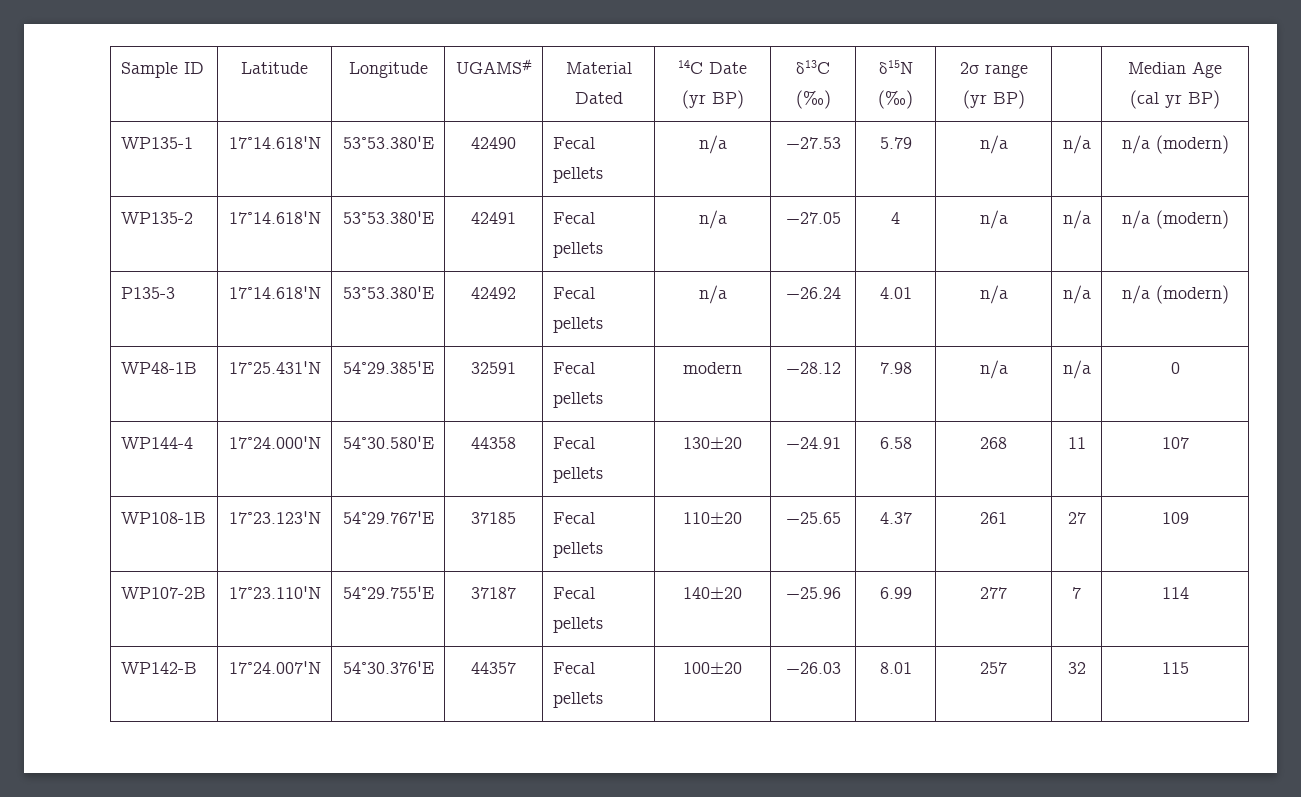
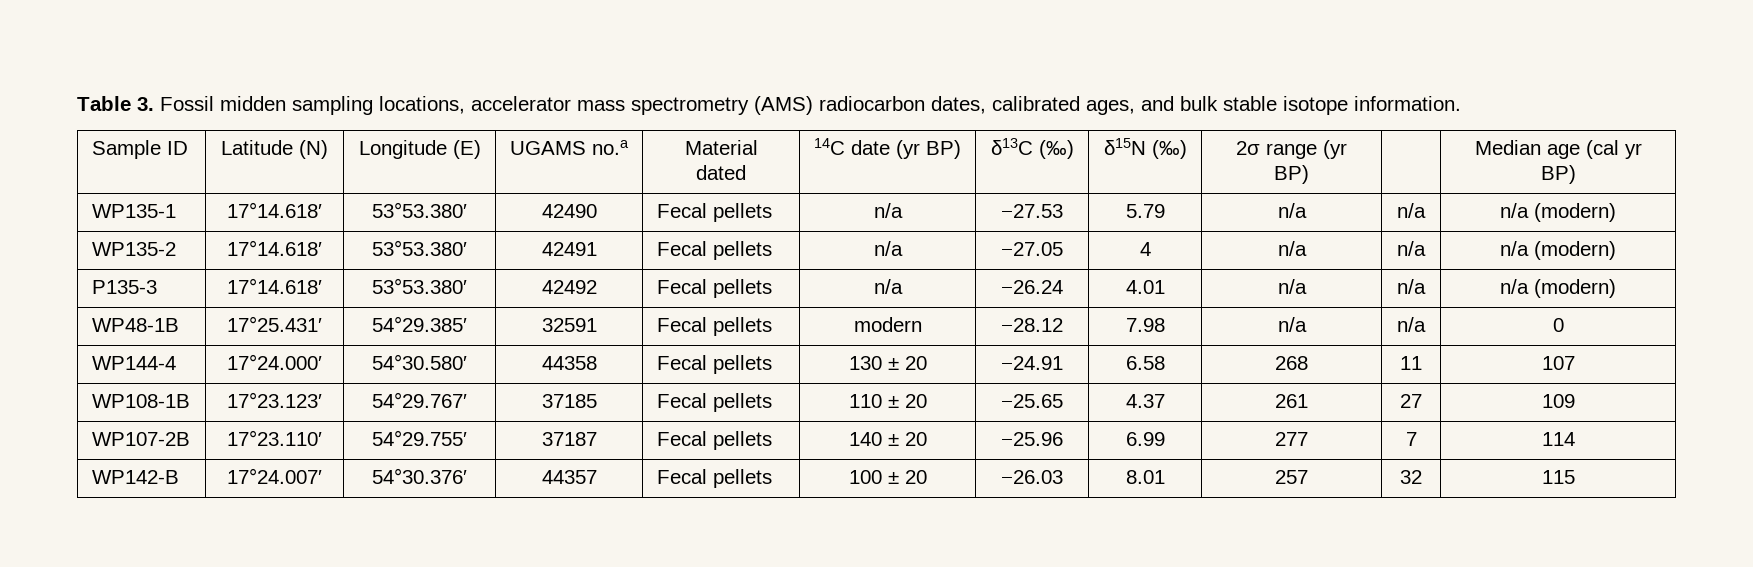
+ Table 3. Fossil midden sampling locations, accelerator mass spectrometry (AMS) radiocarbon dates, calibrated ages, and bulk stable isotope information.
- Sample ID | Latitude | Longitude | UGAMS# | Material Dated | 14C Date (yr BP) | δ13C (‰) | δ15N (‰) | 2σ range (yr BP) | | Median Age (cal yr BP)
+ Sample ID | Latitude (N) | Longitude (E) | UGAMS no.a | Material dated | 14C date (yr BP) | δ13C (‰) | δ15N (‰) | 2σ range (yr BP) | | Median age (cal yr BP)
- WP135-1 | 17°14.618'N | 53°53.380'E | 42490 | Fecal pellets | n/a | −27.53 | 5.79 | n/a | n/a | n/a (modern)
+ WP135-1 | 17°14.618′ | 53°53.380′ | 42490 | Fecal pellets | n/a | −27.53 | 5.79 | n/a | n/a | n/a (modern)
- WP135-2 | 17°14.618'N | 53°53.380'E | 42491 | Fecal pellets | n/a | −27.05 | 4 | n/a | n/a | n/a (modern)
+ WP135-2 | 17°14.618′ | 53°53.380′ | 42491 | Fecal pellets | n/a | −27.05 | 4 | n/a | n/a | n/a (modern)
- P135-3 | 17°14.618'N | 53°53.380'E | 42492 | Fecal pellets | n/a | −26.24 | 4.01 | n/a | n/a | n/a (modern)
+ P135-3 | 17°14.618′ | 53°53.380′ | 42492 | Fecal pellets | n/a | −26.24 | 4.01 | n/a | n/a | n/a (modern)
- WP48-1B | 17°25.431'N | 54°29.385'E | 32591 | Fecal pellets | modern | −28.12 | 7.98 | n/a | n/a | 0
+ WP48-1B | 17°25.431′ | 54°29.385′ | 32591 | Fecal pellets | modern | −28.12 | 7.98 | n/a | n/a | 0
- WP144-4 | 17°24.000'N | 54°30.580'E | 44358 | Fecal pellets | 130±20 | −24.91 | 6.58 | 268 | 11 | 107
+ WP144-4 | 17°24.000′ | 54°30.580′ | 44358 | Fecal pellets | 130 ± 20 | −24.91 | 6.58 | 268 | 11 | 107
- WP108-1B | 17°23.123'N | 54°29.767'E | 37185 | Fecal pellets | 110±20 | −25.65 | 4.37 | 261 | 27 | 109
+ WP108-1B | 17°23.123′ | 54°29.767′ | 37185 | Fecal pellets | 110 ± 20 | −25.65 | 4.37 | 261 | 27 | 109
- WP107-2B | 17°23.110'N | 54°29.755'E | 37187 | Fecal pellets | 140±20 | −25.96 | 6.99 | 277 | 7 | 114
+ WP107-2B | 17°23.110′ | 54°29.755′ | 37187 | Fecal pellets | 140 ± 20 | −25.96 | 6.99 | 277 | 7 | 114
- WP142-B | 17°24.007'N | 54°30.376'E | 44357 | Fecal pellets | 100±20 | −26.03 | 8.01 | 257 | 32 | 115
+ WP142-B | 17°24.007′ | 54°30.376′ | 44357 | Fecal pellets | 100 ± 20 | −26.03 | 8.01 | 257 | 32 | 115

